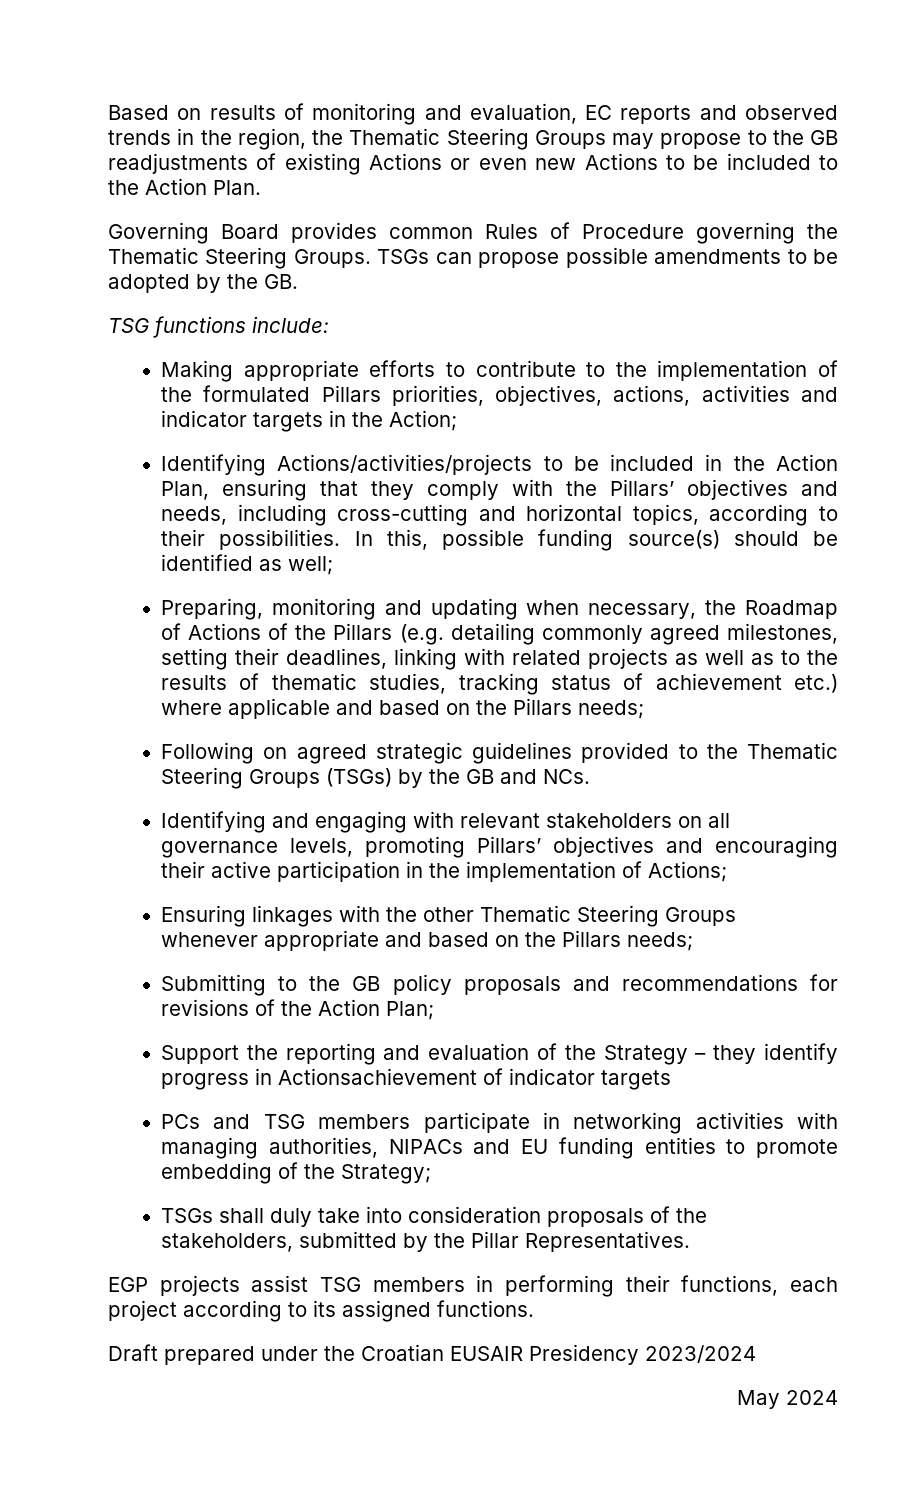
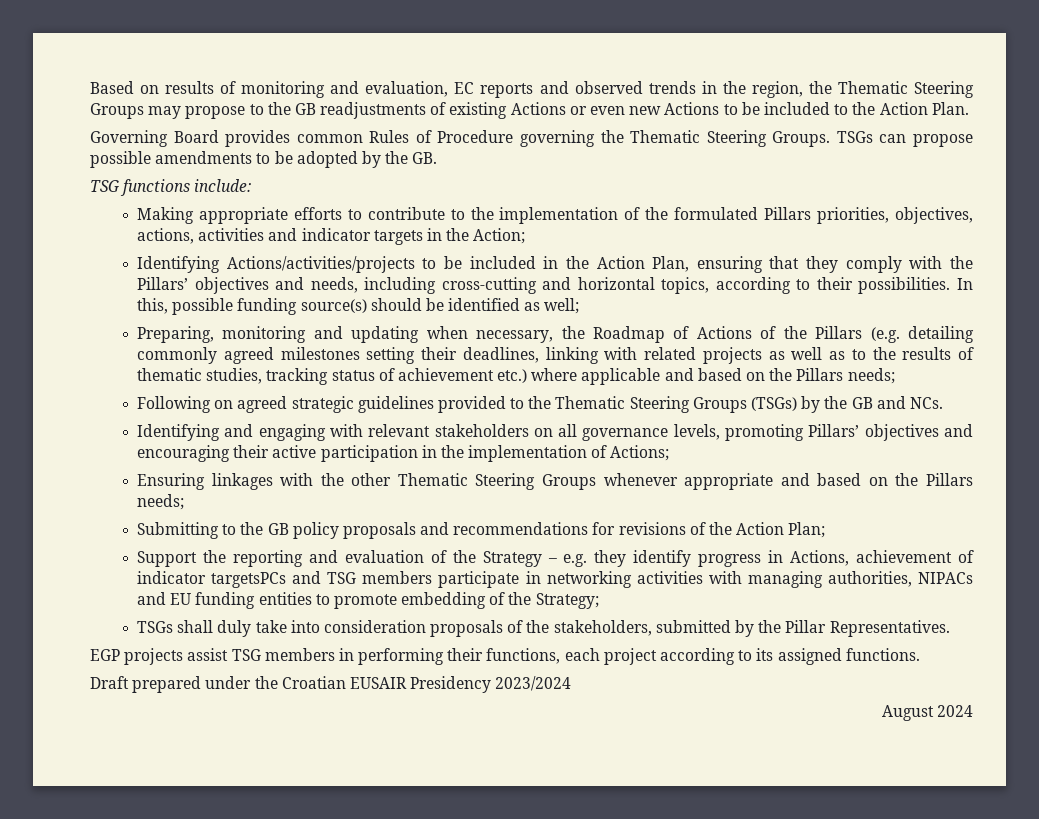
- Preparing, monitoring and updating when necessary, the Roadmap of Actions of the Pillars (e.g. detailing commonly agreed milestones, setting their deadlines, linking with related projects as well as to the results of thematic studies, tracking status of achievement etc.) where applicable and based on the Pillars needs;
+ Preparing, monitoring and updating when necessary, the Roadmap of Actions of the Pillars (e.g. detailing commonly agreed milestones setting their deadlines, linking with related projects as well as to the results of thematic studies, tracking status of achievement etc.) where applicable and based on the Pillars needs;
- Support the reporting and evaluation of the Strategy – they identify progress in Actionsachievement of indicator targets
- PCs and TSG members participate in networking activities with managing authorities, NIPACs and EU funding entities to promote embedding of the Strategy;
+ Support the reporting and evaluation of the Strategy – e.g. they identify progress in Actions, achievement of indicator targetsPCs and TSG members participate in networking activities with managing authorities, NIPACs and EU funding entities to promote embedding of the Strategy;
- May 2024
+ August 2024

